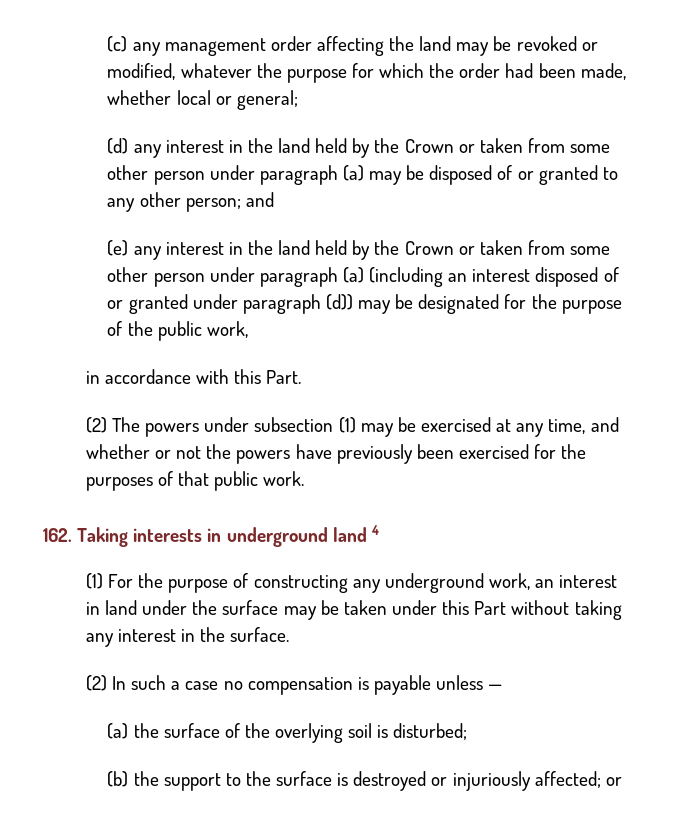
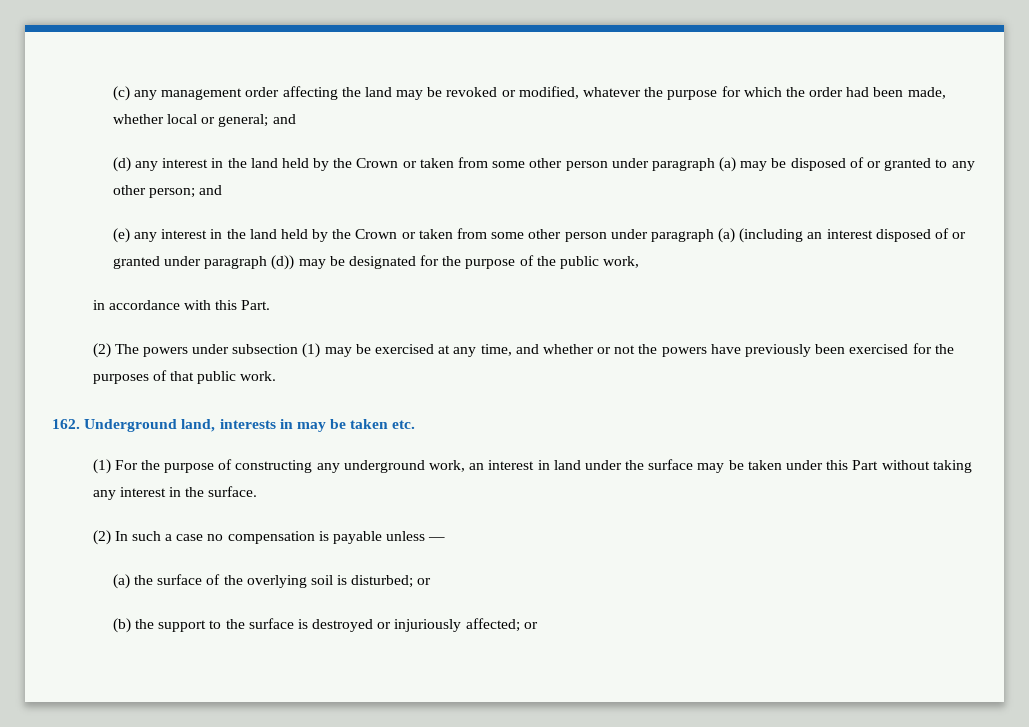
- (c) any management order affecting the land may be revoked or modified, whatever the purpose for which the order had been made, whether local or general;
+ (c) any management order affecting the land may be revoked or modified, whatever the purpose for which the order had been made, whether local or general; and
- 162. Taking interests in underground land 4
+ 162. Underground land, interests in may be taken etc.
- (a) the surface of the overlying soil is disturbed;
+ (a) the surface of the overlying soil is disturbed; or

